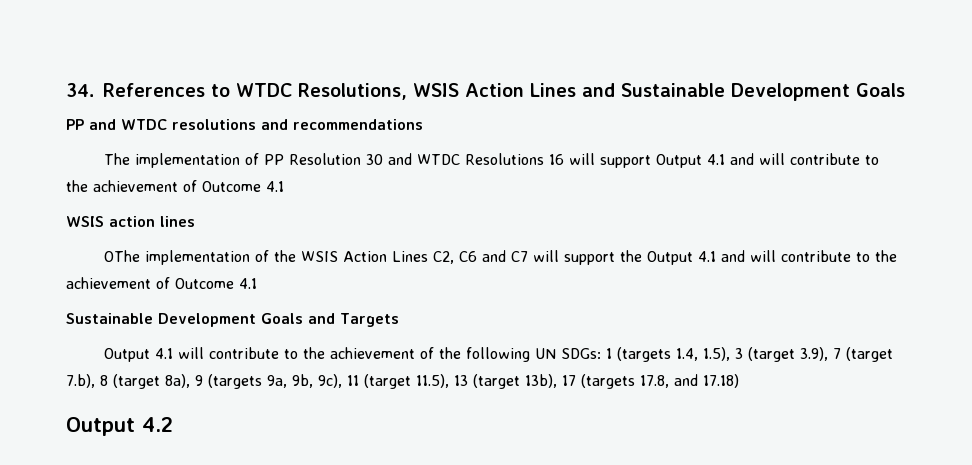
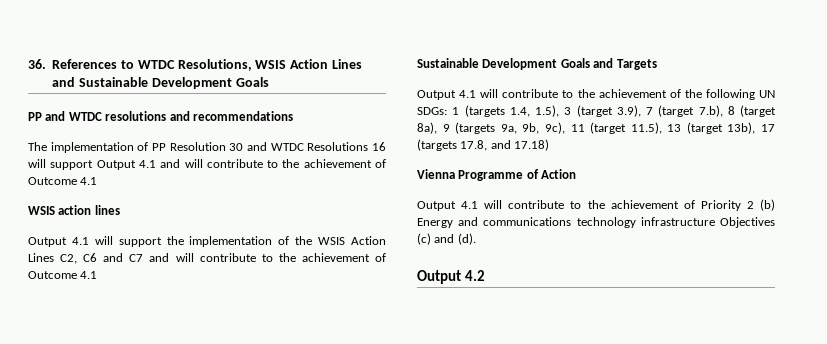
- 34. References to WTDC Resolutions, WSIS Action Lines and Sustainable Development Goals
+ 36. References to WTDC Resolutions, WSIS Action Lines and Sustainable Development Goals
- OThe implementation of the WSIS Action Lines C2, C6 and C7 will support the Output 4.1 and will contribute to the achievement of Outcome 4.1
+ Output 4.1 will support the implementation of the WSIS Action Lines C2, C6 and C7 and will contribute to the achievement of Outcome 4.1
+ Vienna Programme of Action
+ Output 4.1 will contribute to the achievement of Priority 2 (b) Energy and communications technology infrastructure Objectives (c) and (d).

